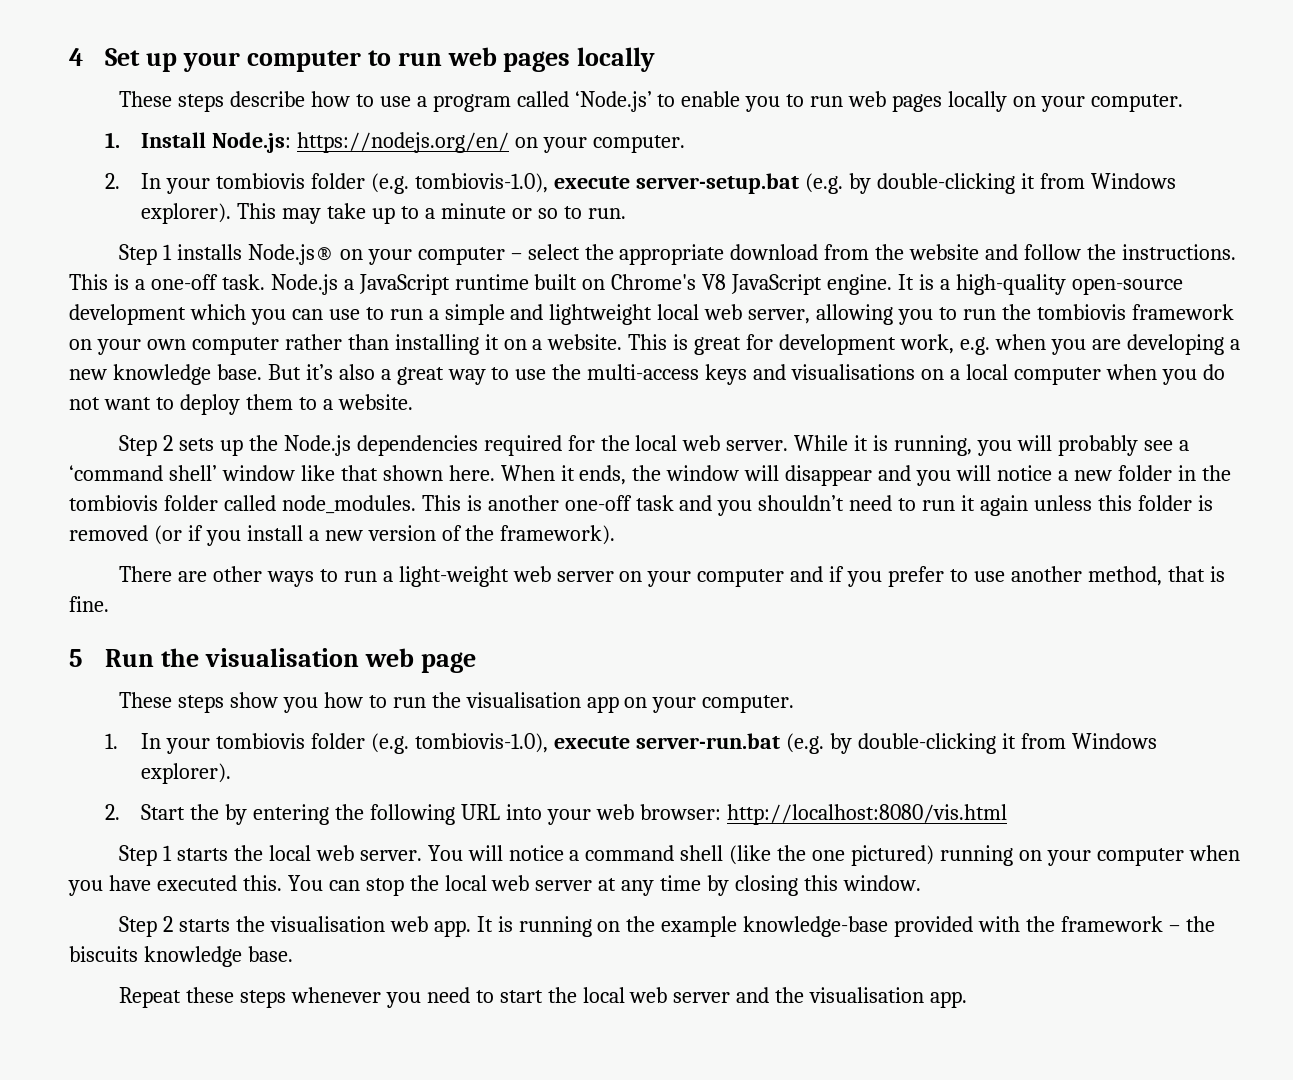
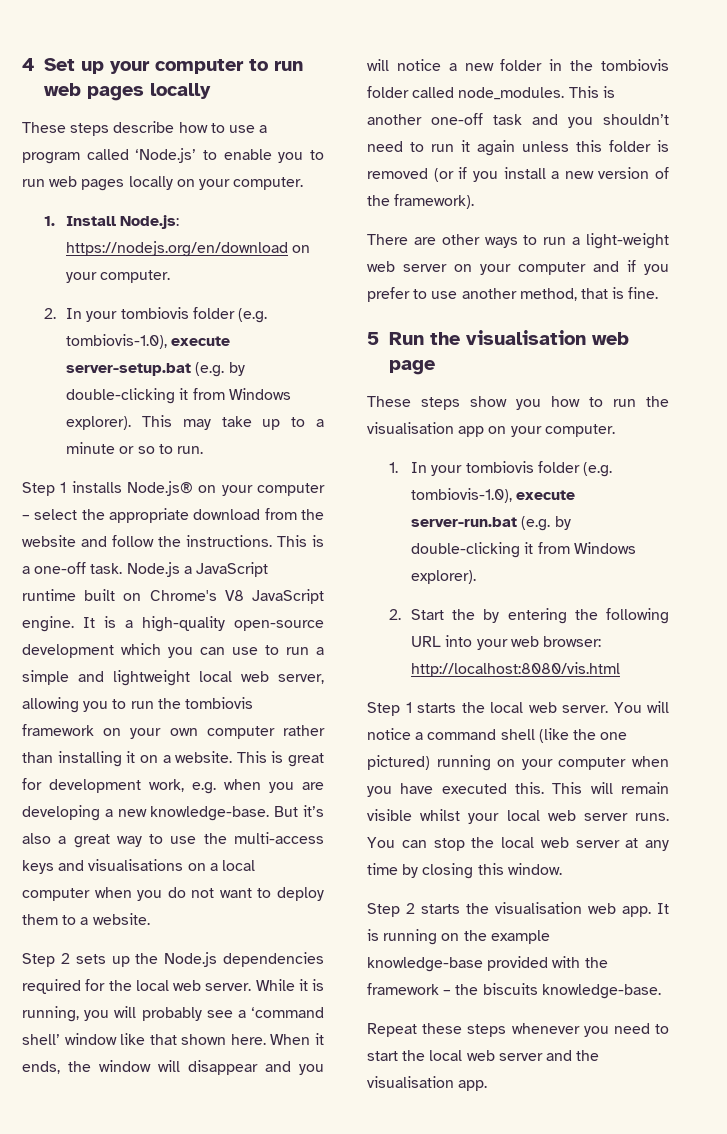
- 1. Install Node.js: https://nodejs.org/en/ on your computer.
+ 1. Install Node.js: https://nodejs.org/en/download on your computer.
- This is great for development work, e.g. when you are developing a new knowledge base.
+ This is great for development work, e.g. when you are developing a new knowledge-base.
+ This will remain visible whilst your local web server runs.
- It is running on the example knowledge-base provided with the framework – the biscuits knowledge base.
+ It is running on the example knowledge-base provided with the framework – the biscuits knowledge-base.

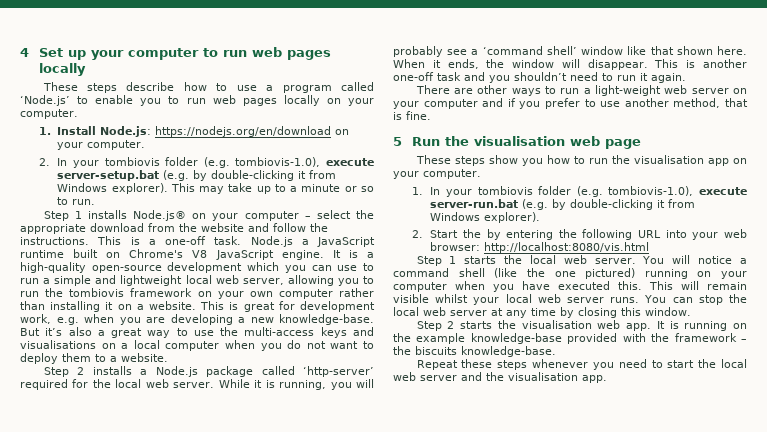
- Step 2 sets up the Node.js dependencies required for the local web server.
+ Step 2 installs a Node.js package called ‘http-server’ required for the local web server.
- When it ends, the window will disappear and you will notice a new folder in the tombiovis folder called node_modules.
+ When it ends, the window will disappear.
- This is another one-off task and you shouldn’t need to run it again unless this folder is removed (or if you install a new version of the framework).
+ This is another one-off task and you shouldn’t need to run it again.

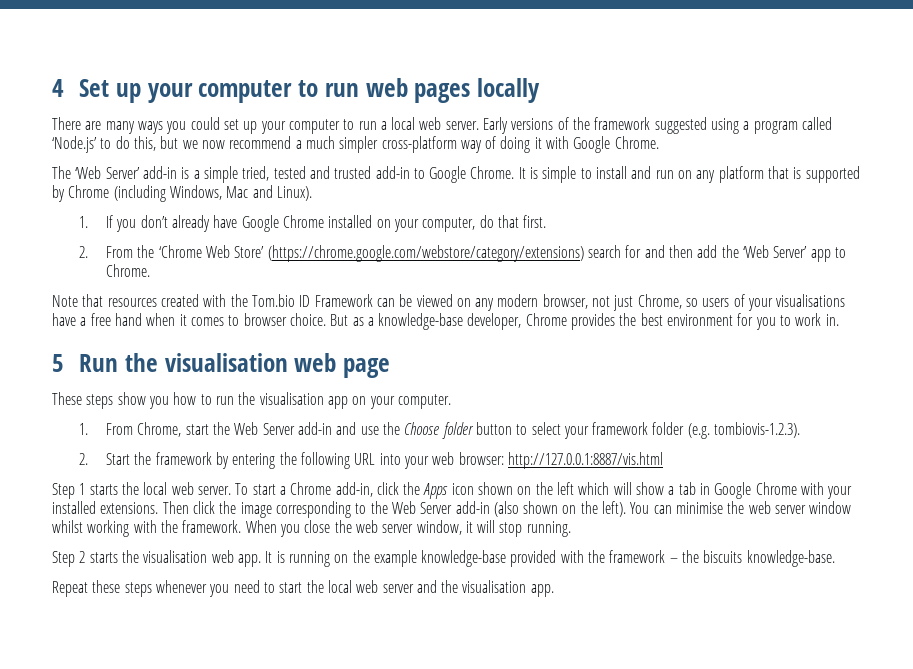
- These steps describe how to use a program called ‘Node.js’ to enable you to run web pages locally on your computer.
- 1. Install Node.js: https://nodejs.org/en/download on your computer.
- 2. In your tombiovis folder (e.g. tombiovis-1.0), execute server-setup.bat (e.g. by double-clicking it from Windows explorer). This may take up to a minute or so to run.
- Step 1 installs Node.js® on your computer – select the appropriate download from the website and follow the instructions. This is a one-off task. Node.js a JavaScript runtime built on Chrome's V8 JavaScript engine. It is a high-quality open-source development which you can use to run a simple and lightweight local web server, allowing you to run the tombiovis framework on your own computer rather than installing it on a website. This is great for development work, e.g. when you are developing a new knowledge-base. But it’s also a great way to use the multi-access keys and visualisations on a local computer when you do not want to deploy them to a website.
- Step 2 installs a Node.js package called ‘http-server’ required for the local web server. While it is running, you will probably see a ‘command shell’ window like that shown here. When it ends, the window will disappear. This is another one-off task and you shouldn’t need to run it again.
- There are other ways to run a light-weight web server on your computer and if you prefer to use another method, that is fine.
+ There are many ways you could set up your computer to run a local web server. Early versions of the framework suggested using a program called ‘Node.js’ to do this, but we now recommend a much simpler cross-platform way of doing it with Google Chrome.
+ The ‘Web Server’ add-in is a simple tried, tested and trusted add-in to Google Chrome. It is simple to install and run on any platform that is supported by Chrome (including Windows, Mac and Linux).
+ 1. If you don’t already have Google Chrome installed on your computer, do that first.
+ 2. From the ‘Chrome Web Store’ (https://chrome.google.com/webstore/category/extensions) search for and then add the ‘Web Server’ app to Chrome.
+ Note that resources created with the Tom.bio ID Framework can be viewed on any modern browser, not just Chrome, so users of your visualisations have a free hand when it comes to browser choice. But as a knowledge-base developer, Chrome provides the best environment for you to work in.
- 1. In your tombiovis folder (e.g. tombiovis-1.0), execute server-run.bat (e.g. by double-clicking it from Windows explorer).
+ 1. From Chrome, start the Web Server add-in and use the Choose folder button to select your framework folder (e.g. tombiovis-1.2.3).
- 2. Start the by entering the following URL into your web browser: http://localhost:8080/vis.html
+ 2. Start the framework by entering the following URL into your web browser: http://127.0.0.1:8887/vis.html
- You will notice a command shell (like the one pictured) running on your computer when you have executed this. This will remain visible whilst your local web server runs. You can stop the local web server at any time by closing this window.
+ To start a Chrome add-in, click the Apps icon shown on the left which will show a tab in Google Chrome with your installed extensions. Then click the image corresponding to the Web Server add-in (also shown on the left). You can minimise the web server window whilst working with the framework. When you close the web server window, it will stop running.

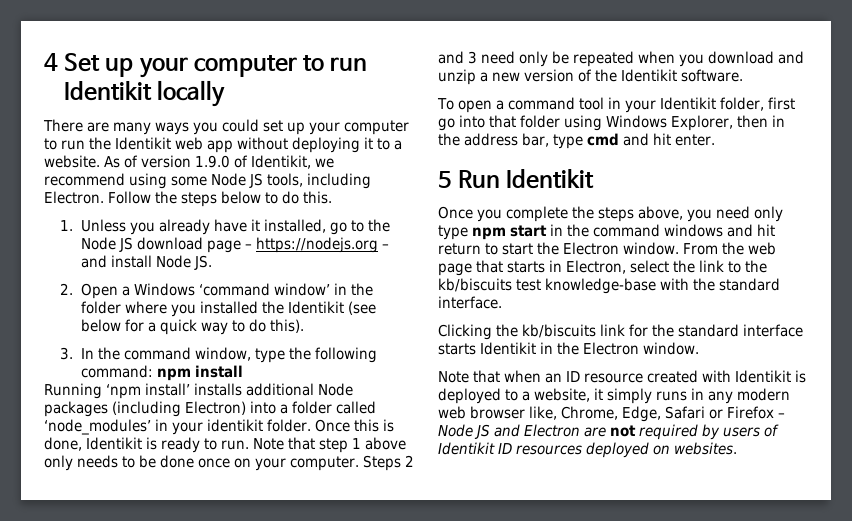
- 4 Set up your computer to run web pages locally
+ 4 Set up your computer to run Identikit locally
- There are many ways you could set up your computer to run a local web server. Early versions of the framework suggested using a program called ‘Node.js’ to do this, but we now recommend a much simpler cross-platform way of doing it with Google Chrome.
- The ‘Web Server’ add-in is a simple tried, tested and trusted add-in to Google Chrome. It is simple to install and run on any platform that is supported by Chrome (including Windows, Mac and Linux).
- 1. If you don’t already have Google Chrome installed on your computer, do that first.
- 2. From the ‘Chrome Web Store’ (https://chrome.google.com/webstore/category/extensions) search for and then add the ‘Web Server’ app to Chrome.
- Note that resources created with the Tom.bio ID Framework can be viewed on any modern browser, not just Chrome, so users of your visualisations have a free hand when it comes to browser choice. But as a knowledge-base developer, Chrome provides the best environment for you to work in.
- 5 Run the visualisation web page
- These steps show you how to run the visualisation app on your computer.
- 1. From Chrome, start the Web Server add-in and use the Choose folder button to select your framework folder (e.g. tombiovis-1.2.3).
- 2. Start the framework by entering the following URL into your web browser: http://127.0.0.1:8887/vis.html
- Step 1 starts the local web server. To start a Chrome add-in, click the Apps icon shown on the left which will show a tab in Google Chrome with your installed extensions. Then click the image corresponding to the Web Server add-in (also shown on the left). You can minimise the web server window whilst working with the framework. When you close the web server window, it will stop running.
- Step 2 starts the visualisation web app. It is running on the example knowledge-base provided with the framework – the biscuits knowledge-base.
- Repeat these steps whenever you need to start the local web server and the visualisation app.
+ There are many ways you could set up your computer to run the Identikit web app without deploying it to a website. As of version 1.9.0 of Identikit, we recommend using some Node JS tools, including Electron. Follow the steps below to do this.
+ 1. Unless you already have it installed, go to the Node JS download page – https://nodejs.org – and install Node JS.
+ 2. Open a Windows ‘command window’ in the folder where you installed the Identikit (see below for a quick way to do this).
+ 3. In the command window, type the following command: npm install
+ Running ‘npm install’ installs additional Node packages (including Electron) into a folder called ‘node_modules’ in your identikit folder. Once this is done, Identikit is ready to run. Note that step 1 above only needs to be done once on your computer. Steps 2 and 3 need only be repeated when you download and unzip a new version of the Identikit software.
+ To open a command tool in your Identikit folder, first go into that folder using Windows Explorer, then in the address bar, type cmd and hit enter.
+ 5 Run Identikit
+ Once you complete the steps above, you need only type npm start in the command windows and hit return to start the Electron window. From the web page that starts in Electron, select the link to the kb/biscuits test knowledge-base with the standard interface.
+ Clicking the kb/biscuits link for the standard interface starts Identikit in the Electron window.
+ Note that when an ID resource created with Identikit is deployed to a website, it simply runs in any modern web browser like, Chrome, Edge, Safari or Firefox – Node JS and Electron are not required by users of Identikit ID resources deployed on websites.

